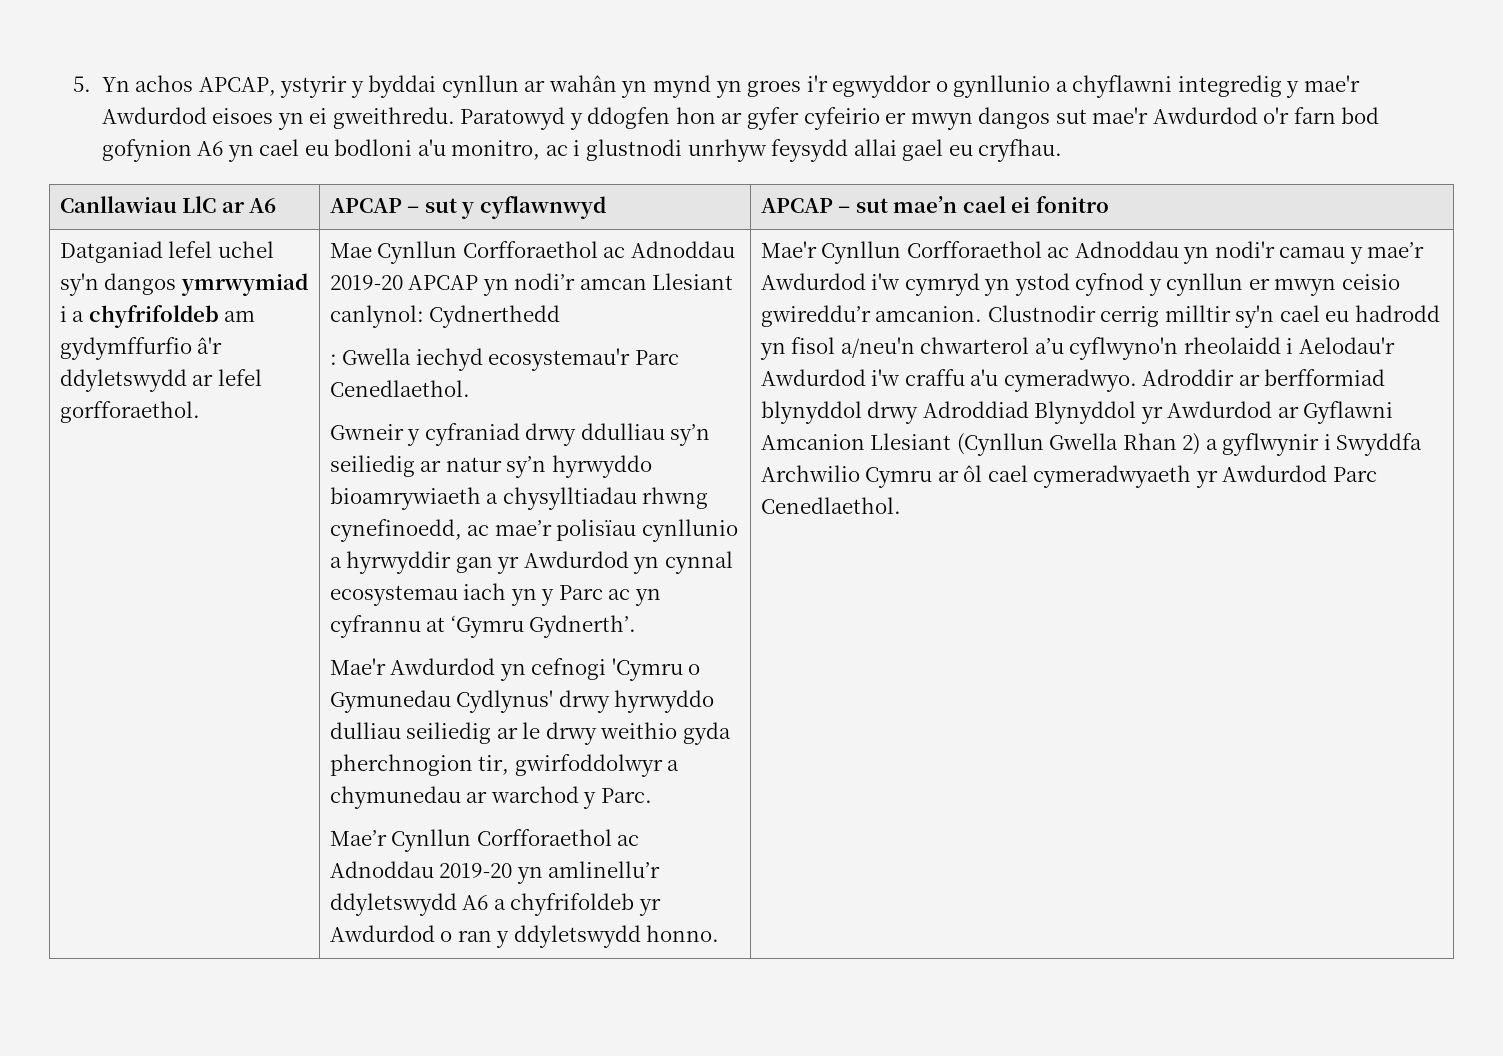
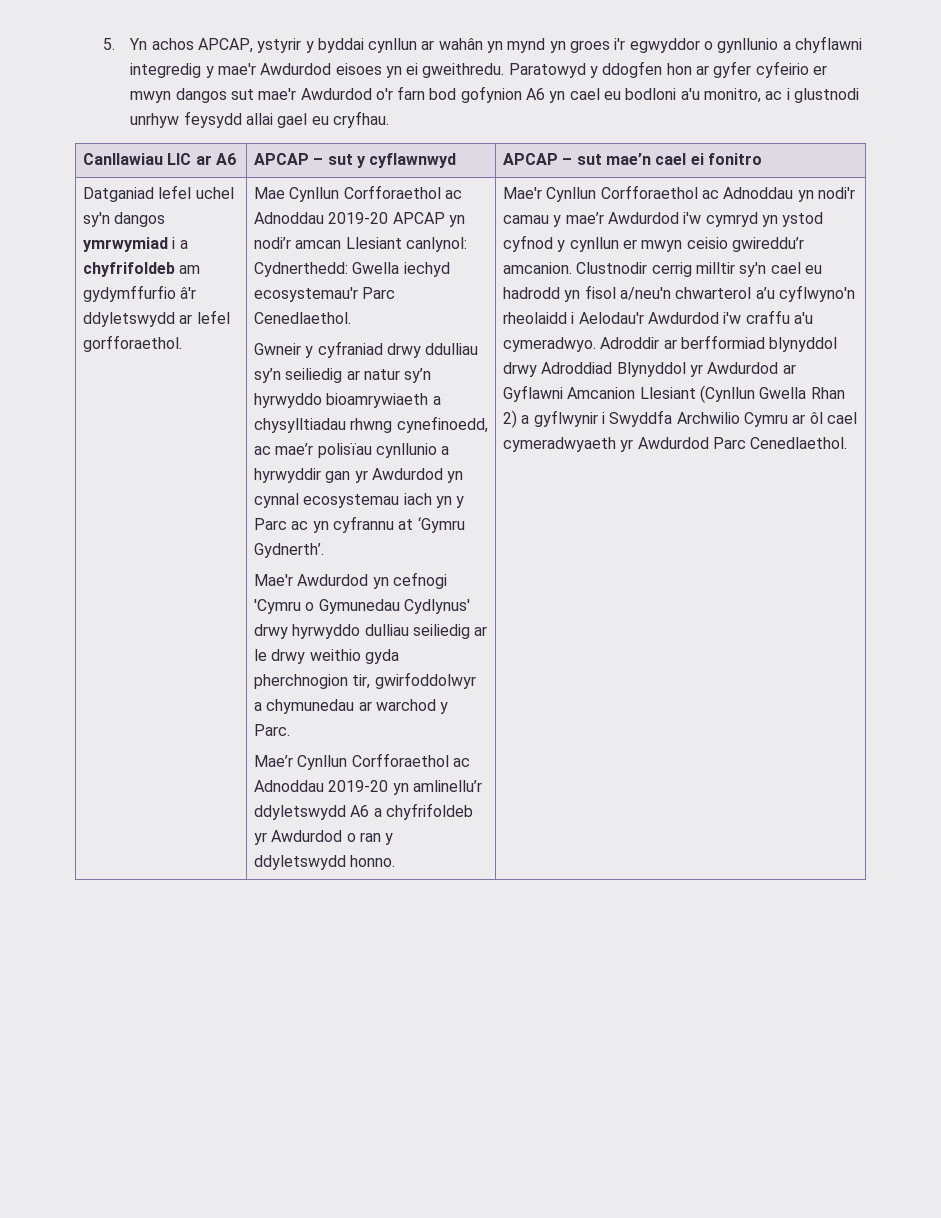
- Mae Cynllun Corfforaethol ac Adnoddau 2019-20 APCAP yn nodi’r amcan Llesiant canlynol: Cydnerthedd
- : Gwella iechyd ecosystemau'r Parc Cenedlaethol.
+ Mae Cynllun Corfforaethol ac Adnoddau 2019-20 APCAP yn nodi’r amcan Llesiant canlynol: Cydnerthedd: Gwella iechyd ecosystemau'r Parc Cenedlaethol.

